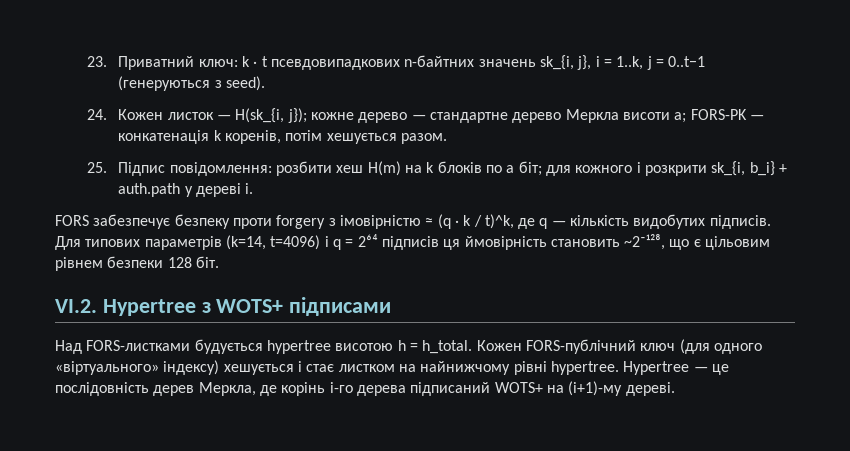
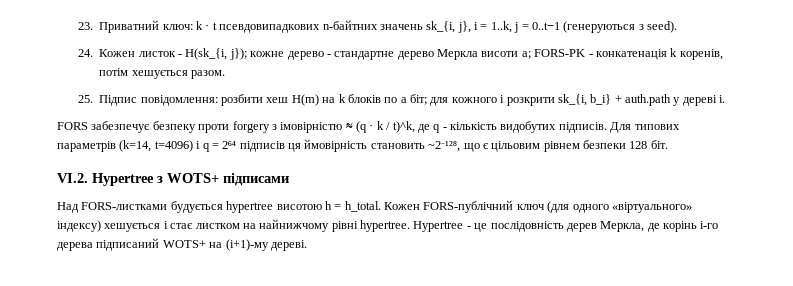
- 24. Кожен листок — H(sk_{i, j}); кожне дерево — стандартне дерево Меркла висоти a; FORS-PK — конкатенація k коренів, потім хешується разом.
+ 24. Кожен листок - H(sk_{i, j}); кожне дерево - стандартне дерево Меркла висоти a; FORS-PK - конкатенація k коренів, потім хешується разом.
- FORS забезпечує безпеку проти forgery з імовірністю ≈ (q · k / t)^k, де q — кількість видобутих підписів.
+ FORS забезпечує безпеку проти forgery з імовірністю ≈ (q · k / t)^k, де q - кількість видобутих підписів.
- Hypertree — це послідовність дерев Меркла, де корінь i-го дерева підписаний WOTS+ на (i+1)-му дереві.
+ Hypertree - це послідовність дерев Меркла, де корінь i-го дерева підписаний WOTS+ на (i+1)-му дереві.

